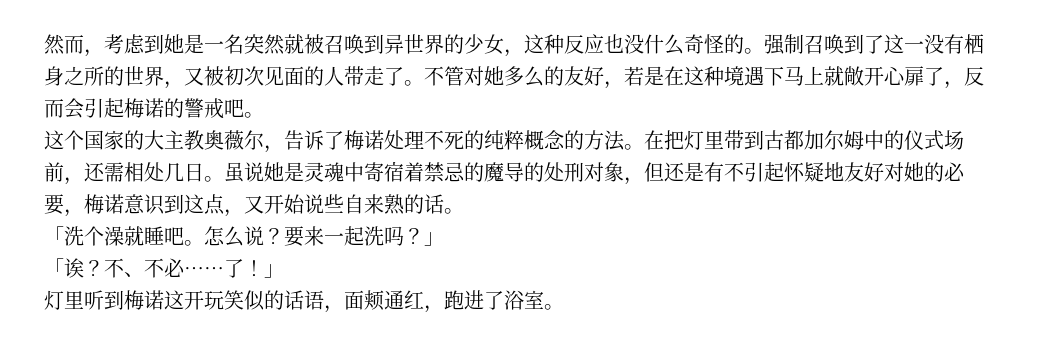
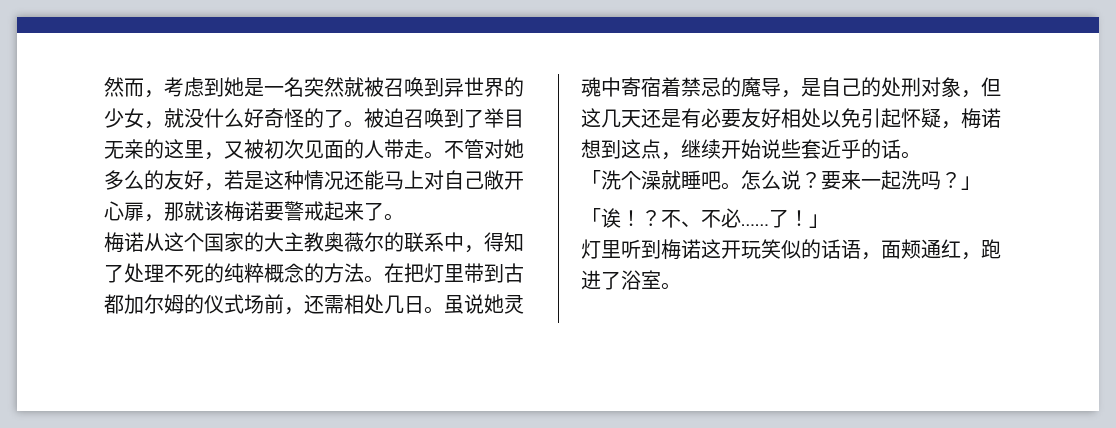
- 然而，考虑到她是一名突然就被召唤到异世界的少女，这种反应也没什么奇怪的。强制召唤到了这一没有栖身之所的世界，又被初次见面的人带走了。
+ 然而，考虑到她是一名突然就被召唤到异世界的少女，就没什么好奇怪的了。被迫召唤到了举目无亲的这里，又被初次见面的人带走。
- 不管对她多么的友好，若是在这种境遇下马上就敞开心扉了，反而会引起梅诺的警戒吧。
- 这个国家的大主教奥薇尔，告诉了梅诺处理不死的纯粹概念的方法。
+ 不管对她多么的友好，若是这种情况还能马上对自己敞开心扉，那就该梅诺要警戒起来了。
+ 梅诺从这个国家的大主教奥薇尔的联系中，得知了处理不死的纯粹概念的方法。
- 在把灯里带到古都加尔姆中的仪式场前，还需相处几日。
+ 在把灯里带到古都加尔姆的仪式场前，还需相处几日。
- 虽说她是灵魂中寄宿着禁忌的魔导的处刑对象，但还是有不引起怀疑地友好对她的必要，梅诺意识到这点，又开始说些自来熟的话。
+ 虽说她灵魂中寄宿着禁忌的魔导，是自己的处刑对象，但这几天还是有必要友好相处以免引起怀疑，梅诺想到这点，继续开始说些套近乎的话。
- 「诶？
+ 「诶！？

